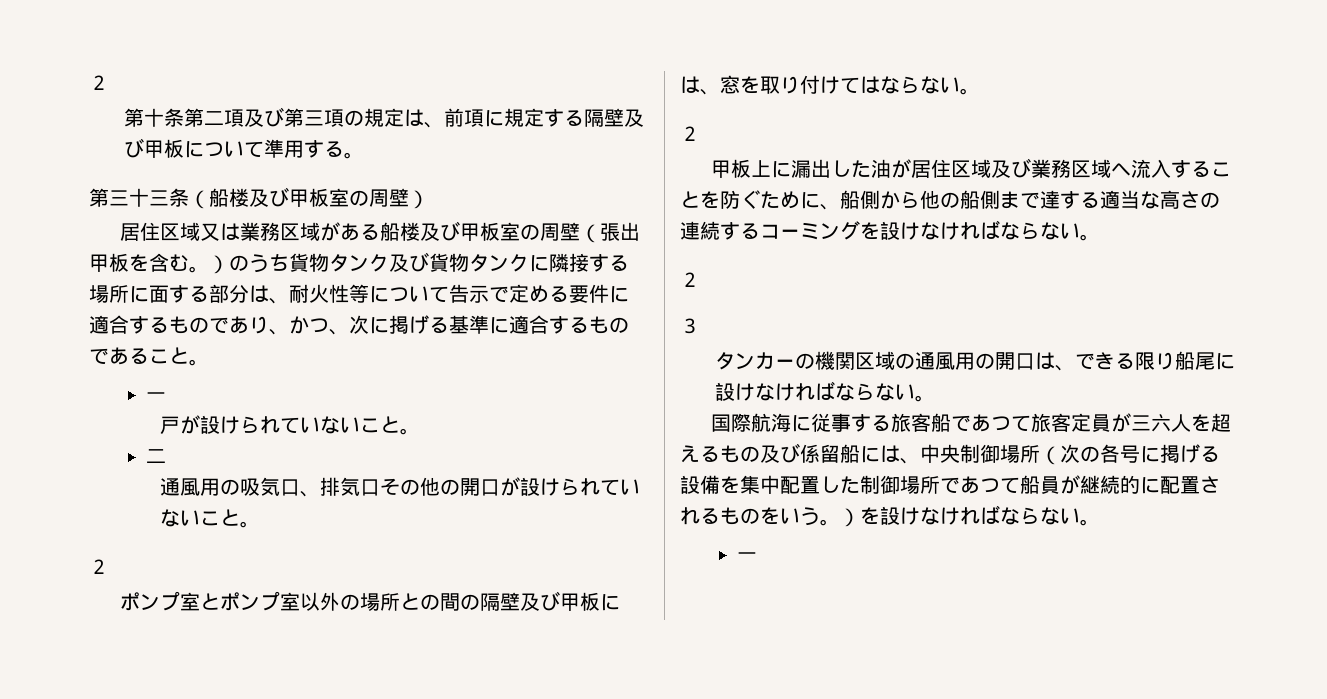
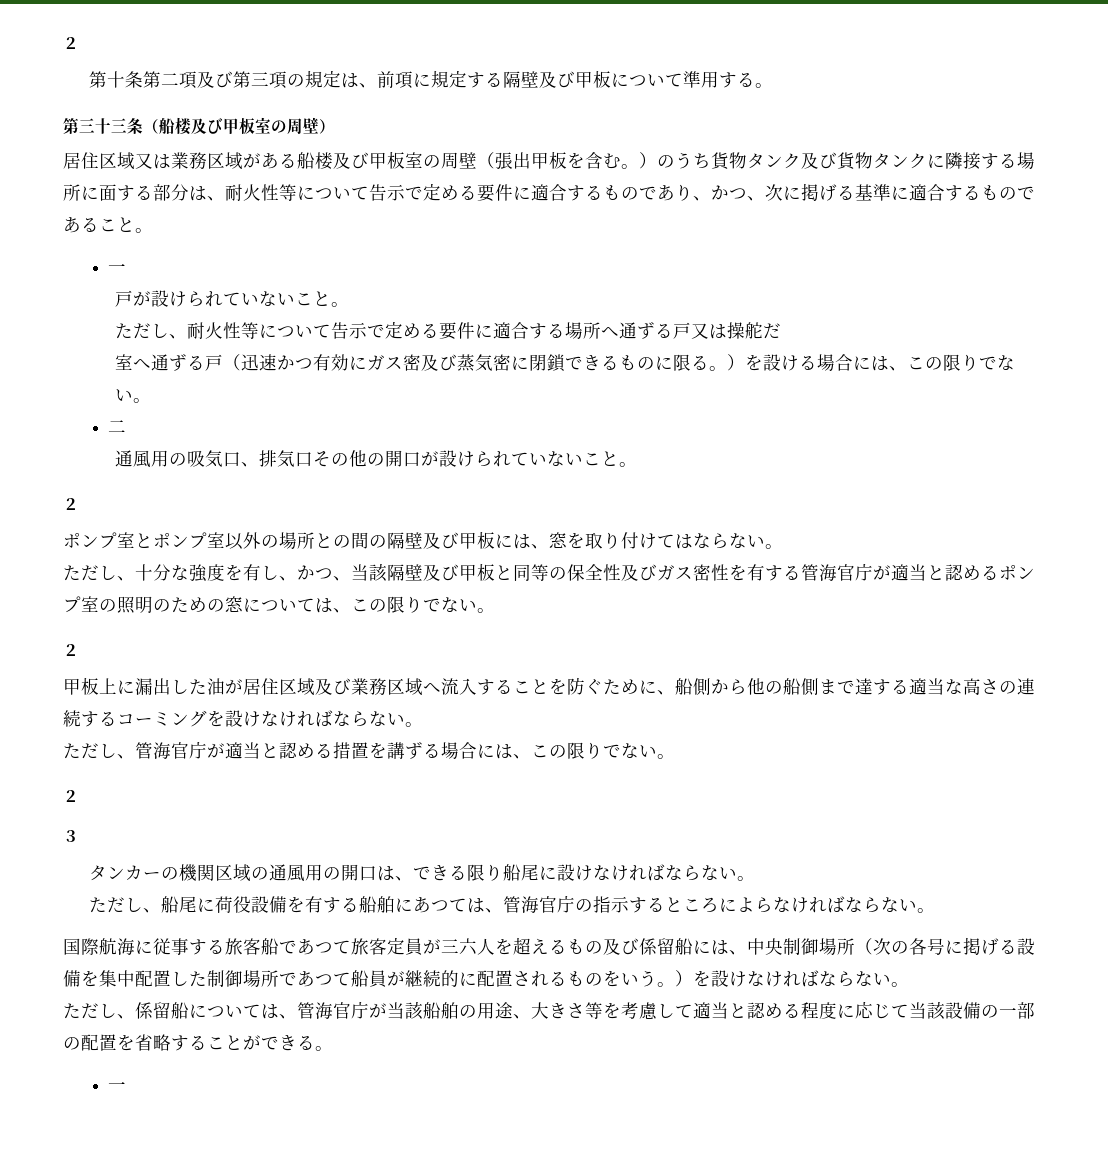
+ ただし、耐火性等について告示で定める要件に適合する場所へ通ずる戸又は操舵だ
+ 室へ通ずる戸（迅速かつ有効にガス密及び蒸気密に閉鎖できるものに限る。）を設ける場合には、この限りでない。
+ ただし、十分な強度を有し、かつ、当該隔壁及び甲板と同等の保全性及びガス密性を有する管海官庁が適当と認めるポンプ室の照明のための窓については、この限りでない。
+ ただし、管海官庁が適当と認める措置を講ずる場合には、この限りでない。
+ ただし、船尾に荷役設備を有する船舶にあつては、管海官庁の指示するところによらなければならない。
+ ただし、係留船については、管海官庁が当該船舶の用途、大きさ等を考慮して適当と認める程度に応じて当該設備の一部の配置を省略することができる。

